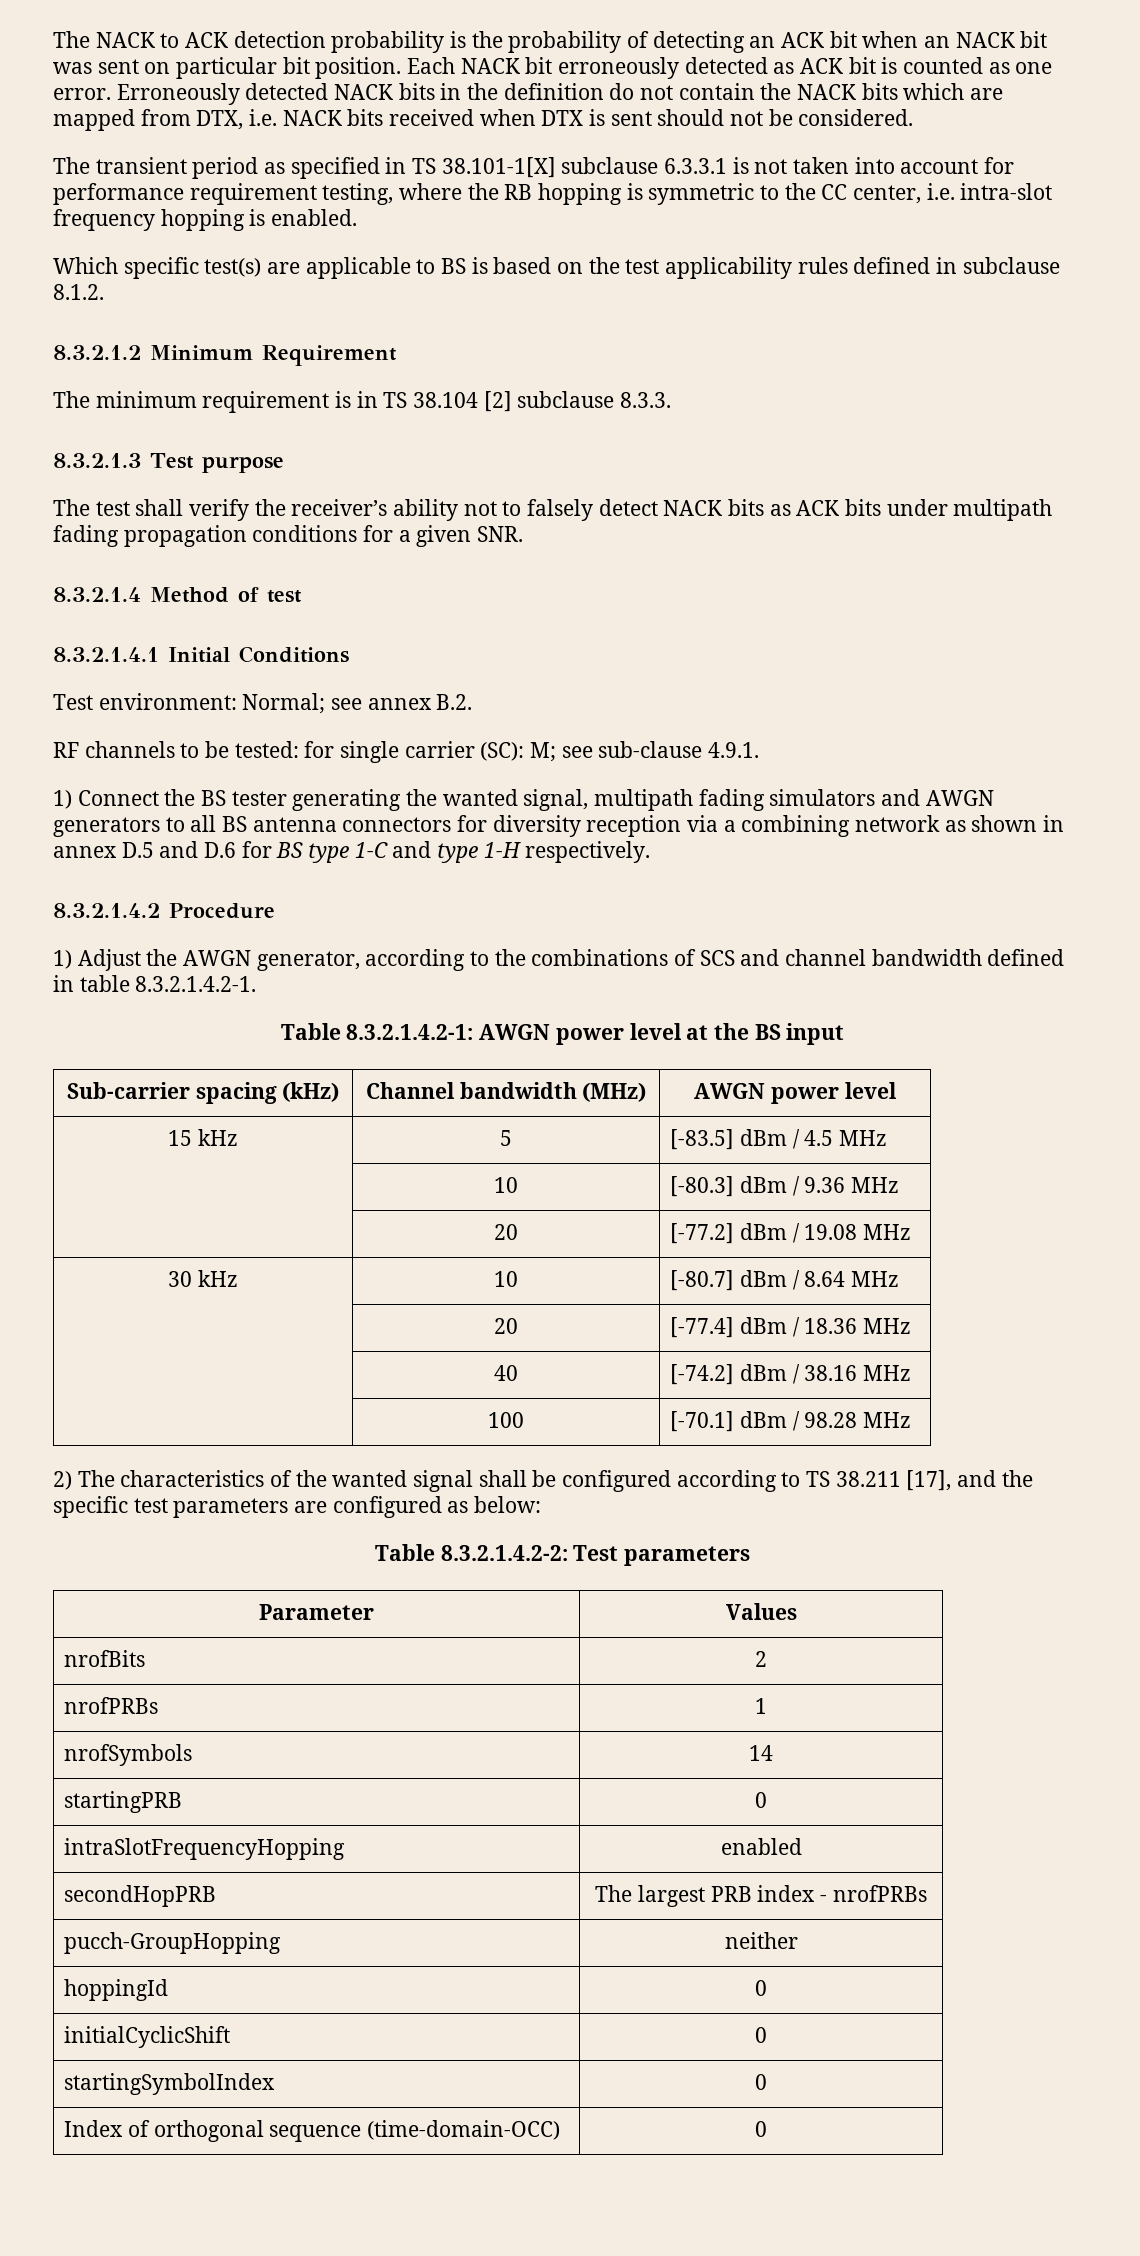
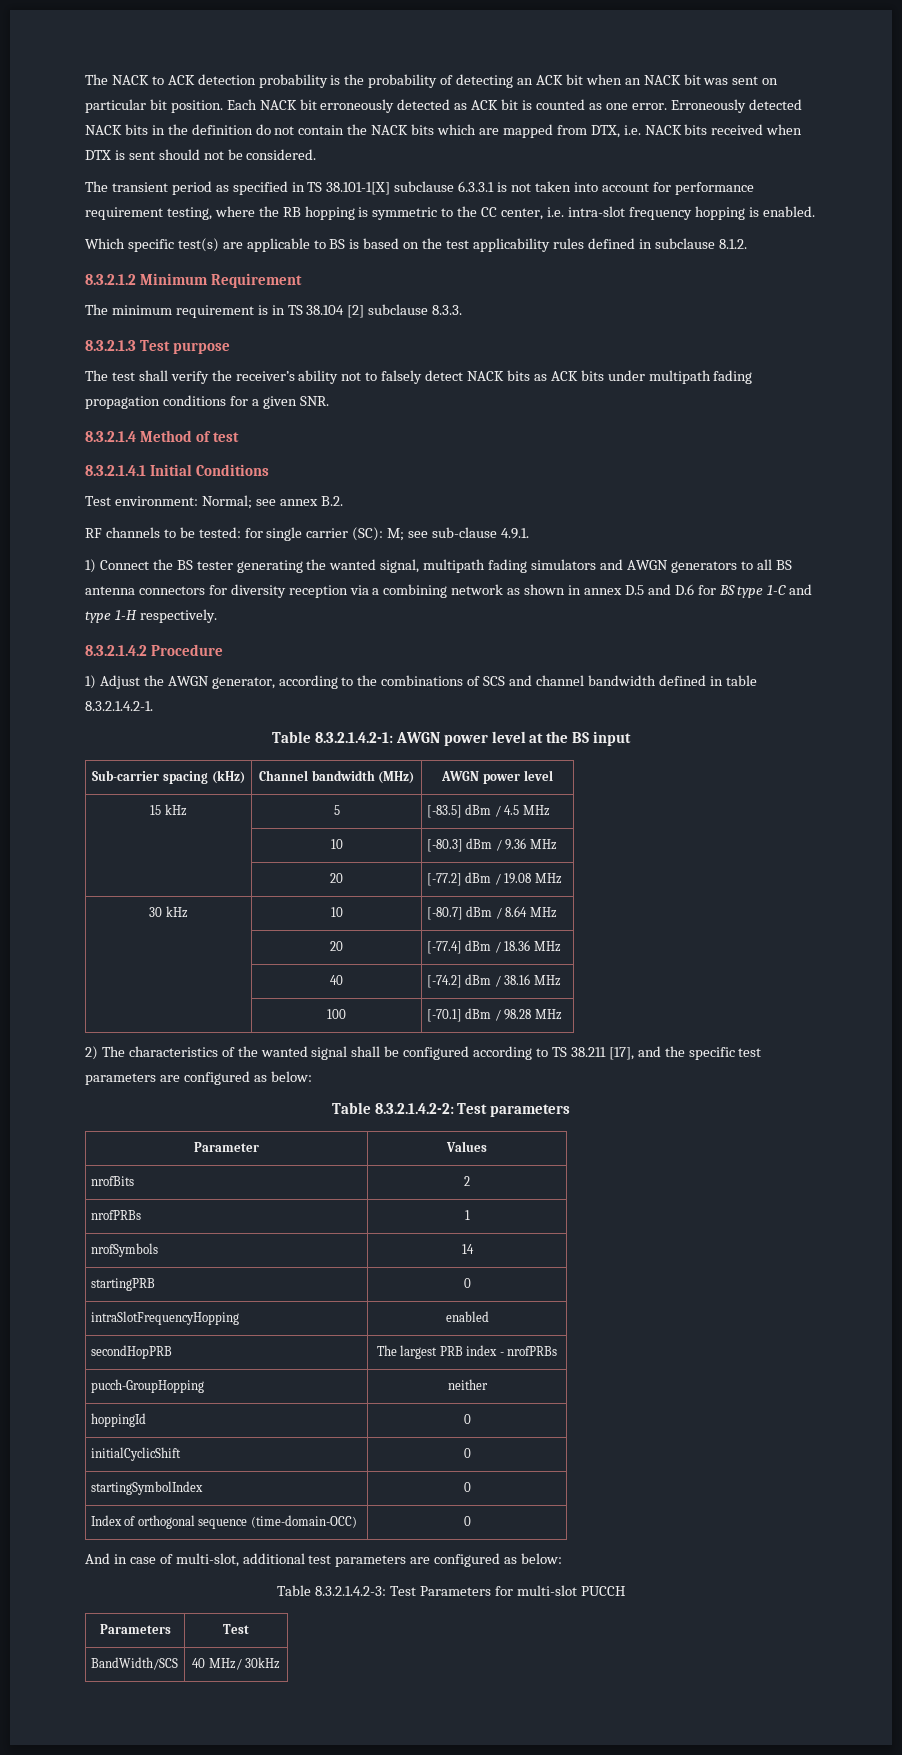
+ And in case of multi-slot, additional test parameters are configured as below:
+ Table 8.3.2.1.4.2-3: Test Parameters for multi-slot PUCCH
+ Parameters | Test
+ BandWidth/SCS | 40 MHz/ 30kHz

